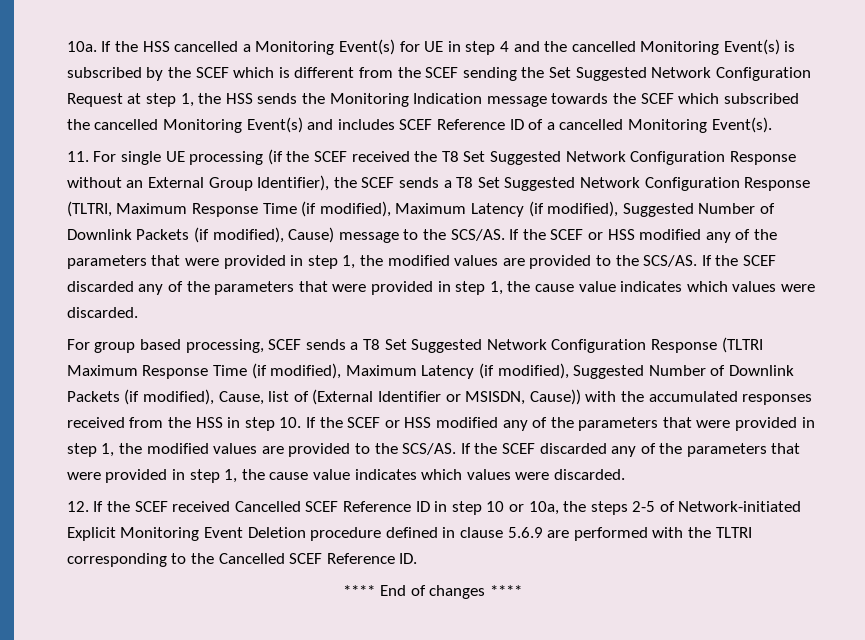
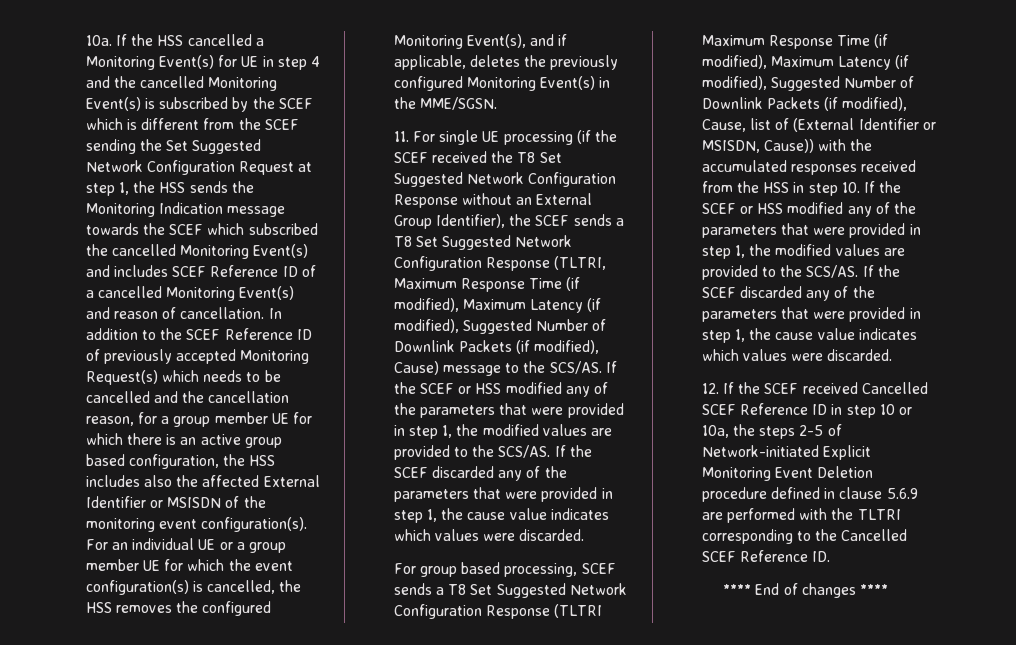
- If the HSS cancelled a Monitoring Event(s) for UE in step 4 and the cancelled Monitoring Event(s) is subscribed by the SCEF which is different from the SCEF sending the Set Suggested Network Configuration Request at step 1, the HSS sends the Monitoring Indication message towards the SCEF which subscribed the cancelled Monitoring Event(s) and includes SCEF Reference ID of a cancelled Monitoring Event(s).
+ If the HSS cancelled a Monitoring Event(s) for UE in step 4 and the cancelled Monitoring Event(s) is subscribed by the SCEF which is different from the SCEF sending the Set Suggested Network Configuration Request at step 1, the HSS sends the Monitoring Indication message towards the SCEF which subscribed the cancelled Monitoring Event(s) and includes SCEF Reference ID of a cancelled Monitoring Event(s) and reason of cancellation. In addition to the SCEF Reference ID of previously accepted Monitoring Request(s) which needs to be cancelled and the cancellation reason, for a group member UE for which there is an active group based configuration, the HSS includes also the affected External Identifier or MSISDN of the monitoring event configuration(s). For an individual UE or a group member UE for which the event configuration(s) is cancelled, the HSS removes the configured Monitoring Event(s), and if applicable, deletes the previously configured Monitoring Event(s) in the MME/SGSN.

